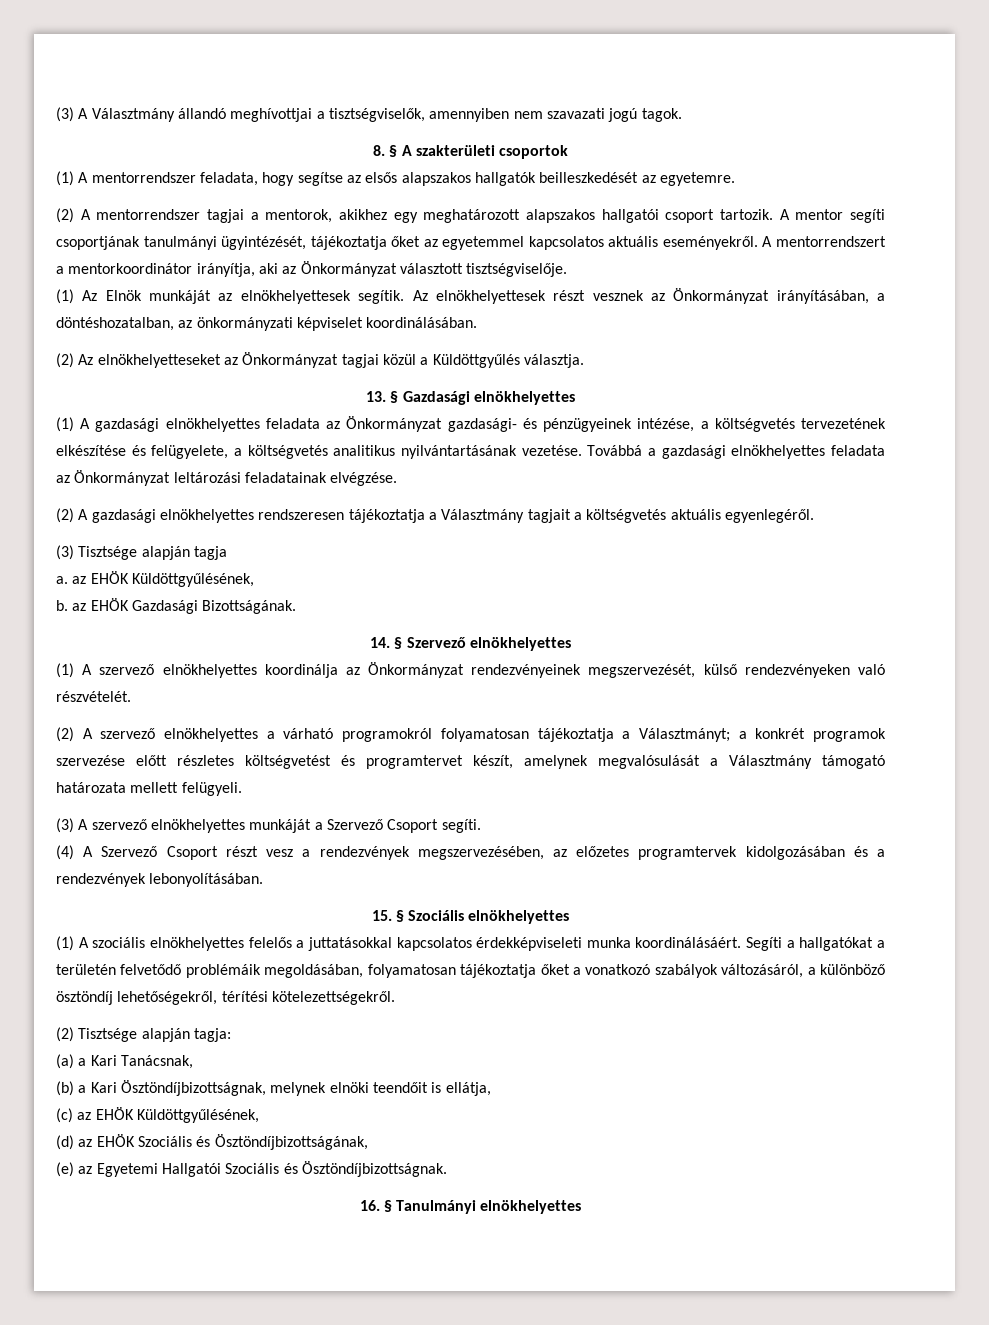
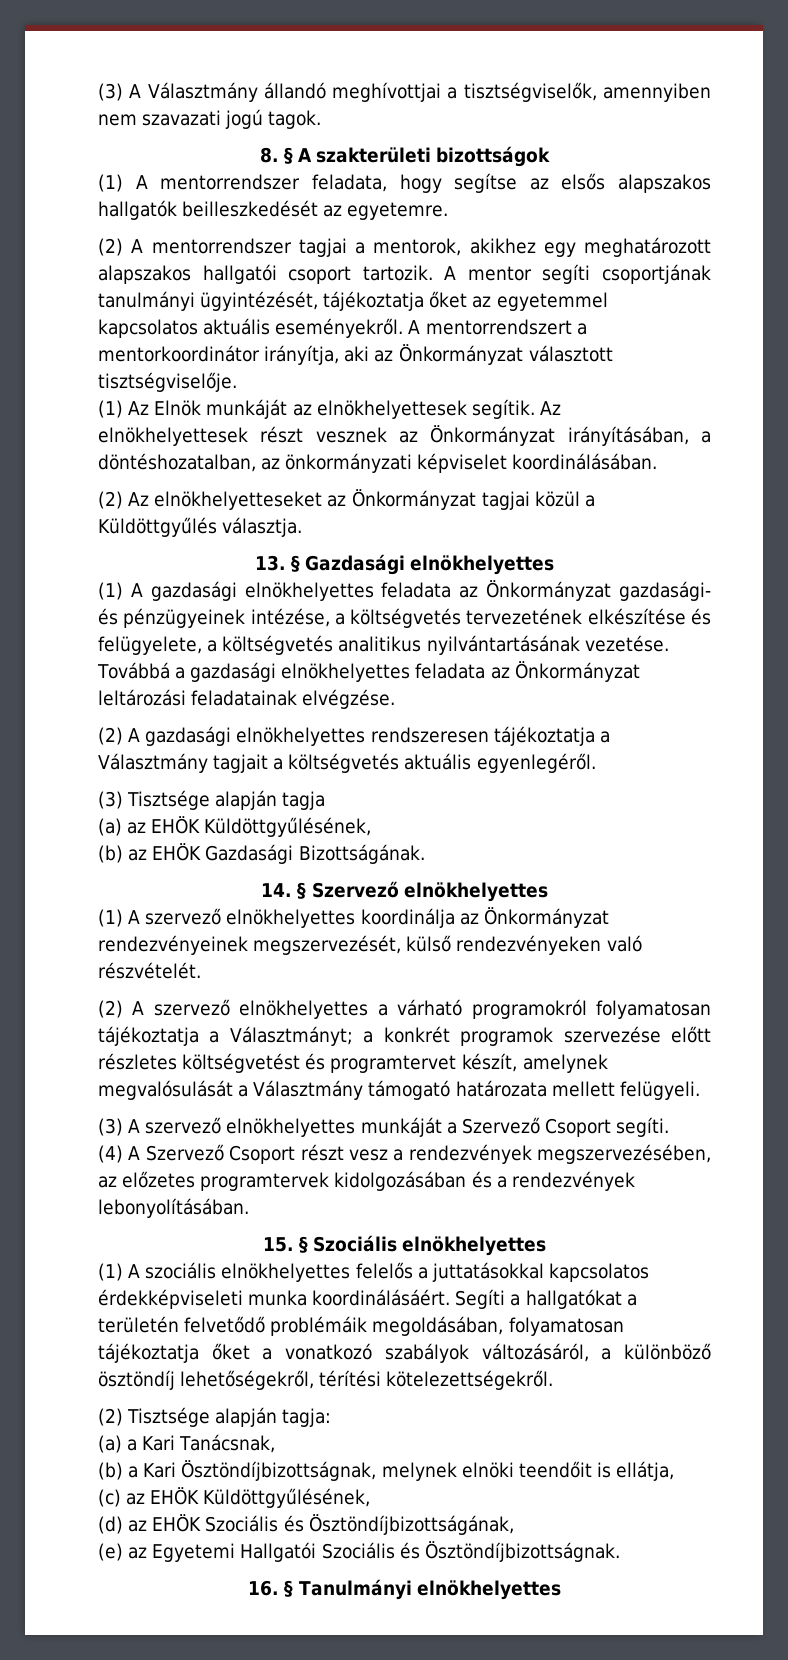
- 8. § A szakterületi csoportok
+ 8. § A szakterületi bizottságok
- a. az EHÖK Küldöttgyűlésének,
- b. az EHÖK Gazdasági Bizottságának.
+ (a) az EHÖK Küldöttgyűlésének,
+ (b) az EHÖK Gazdasági Bizottságának.

